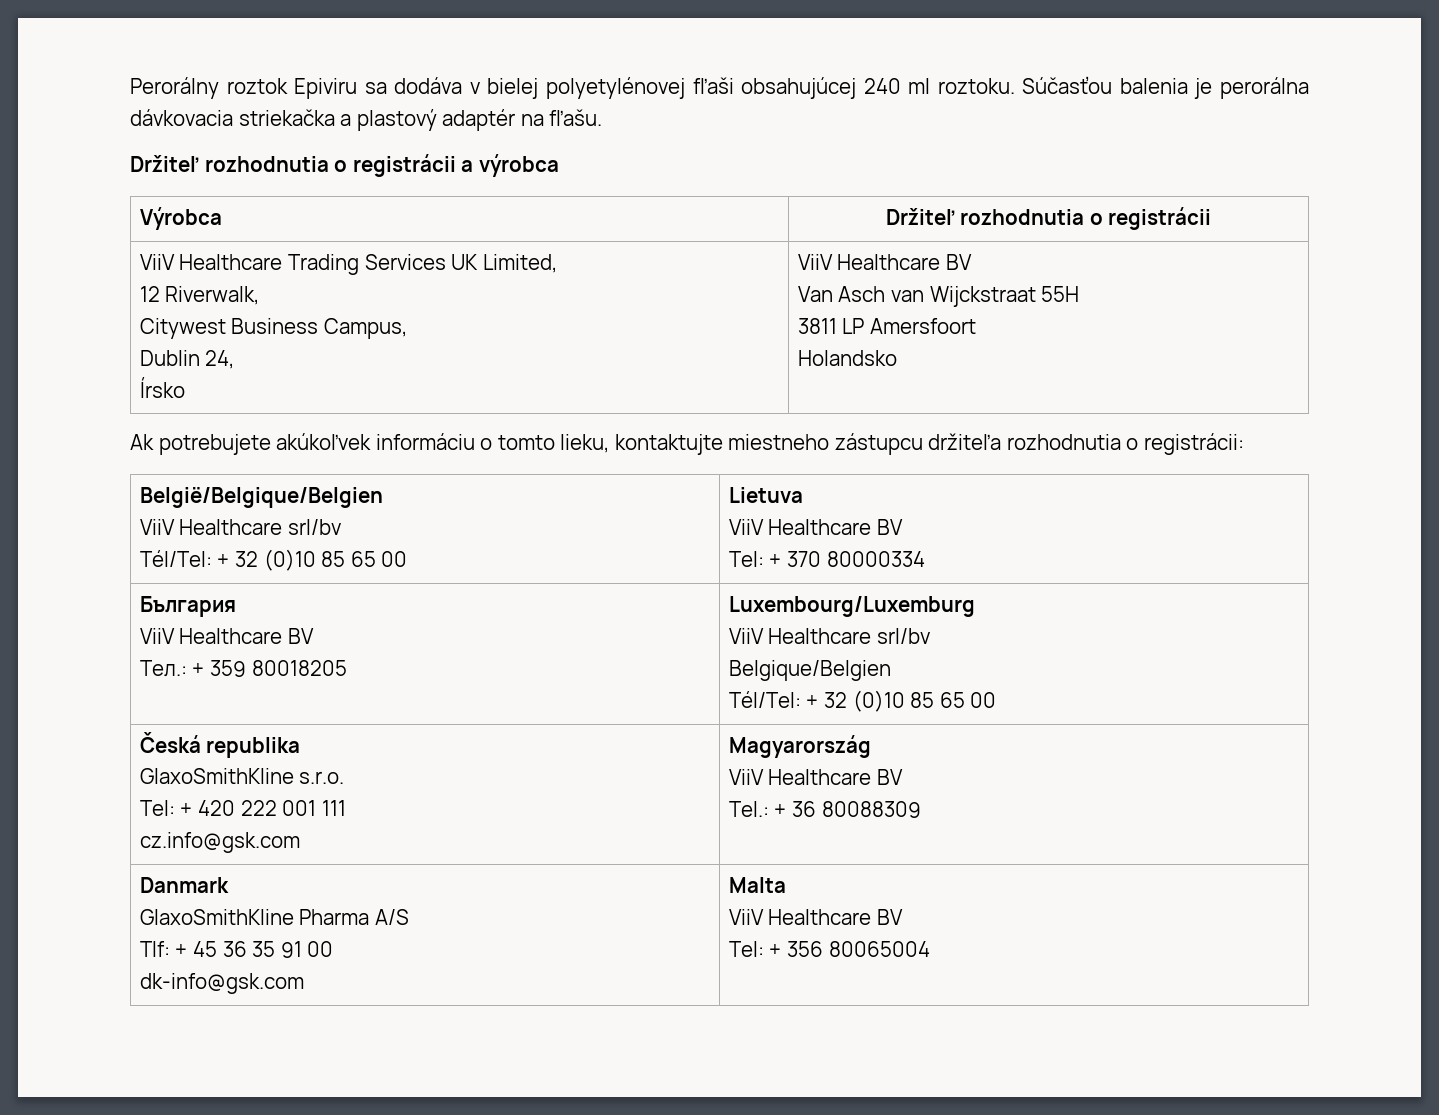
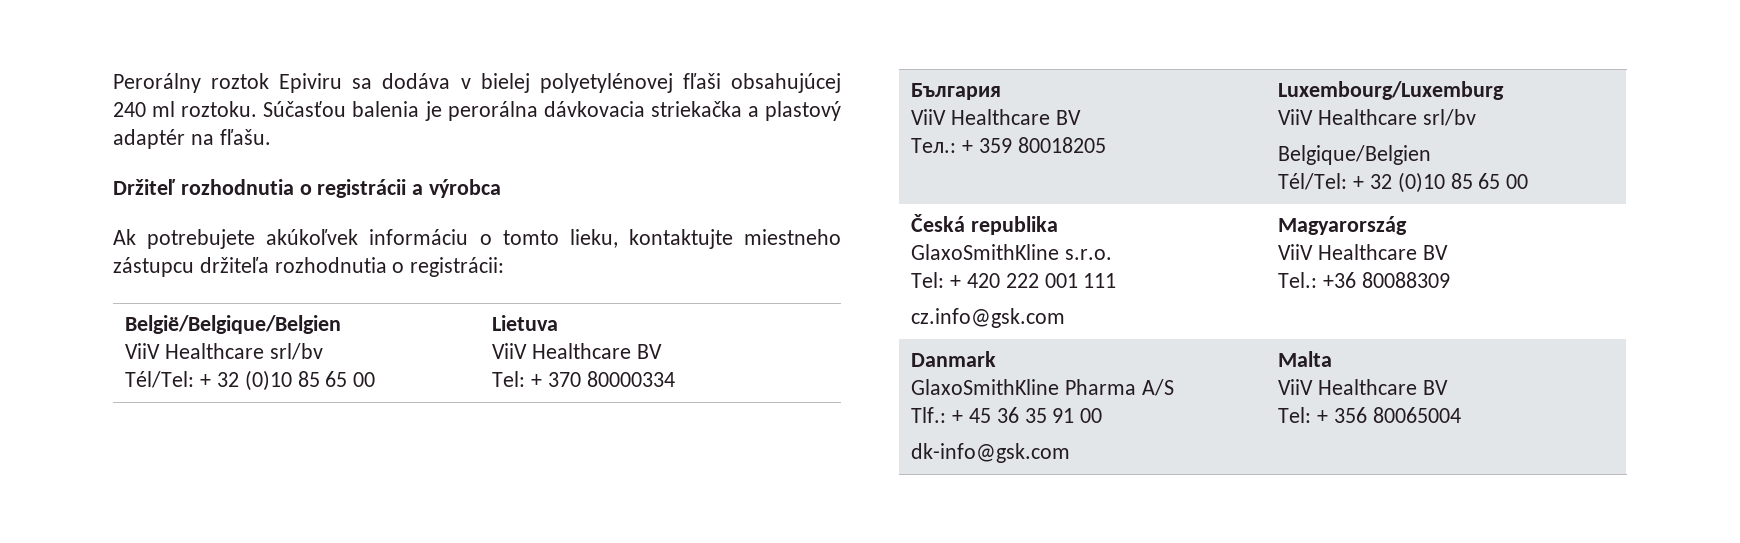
- Výrobca | Držiteľ rozhodnutia o registrácii
- ViiV Healthcare Trading Services UK Limited,
- 12 Riverwalk,
- Citywest Business Campus,
- Dublin 24,
- Írsko | ViiV Healthcare BV
- Van Asch van Wijckstraat 55H
- 3811 LP Amersfoort
- Holandsko
  Česká republika
  GlaxoSmithKline s.r.o.
  Tel: + 420 222 001 111
  cz.info@gsk.com | Magyarország
  ViiV Healthcare BV
- Tel.: + 36 80088309
+ Tel.: +36 80088309
  Danmark
  GlaxoSmithKline Pharma A/S
- Tlf: + 45 36 35 91 00
+ Tlf.: + 45 36 35 91 00

